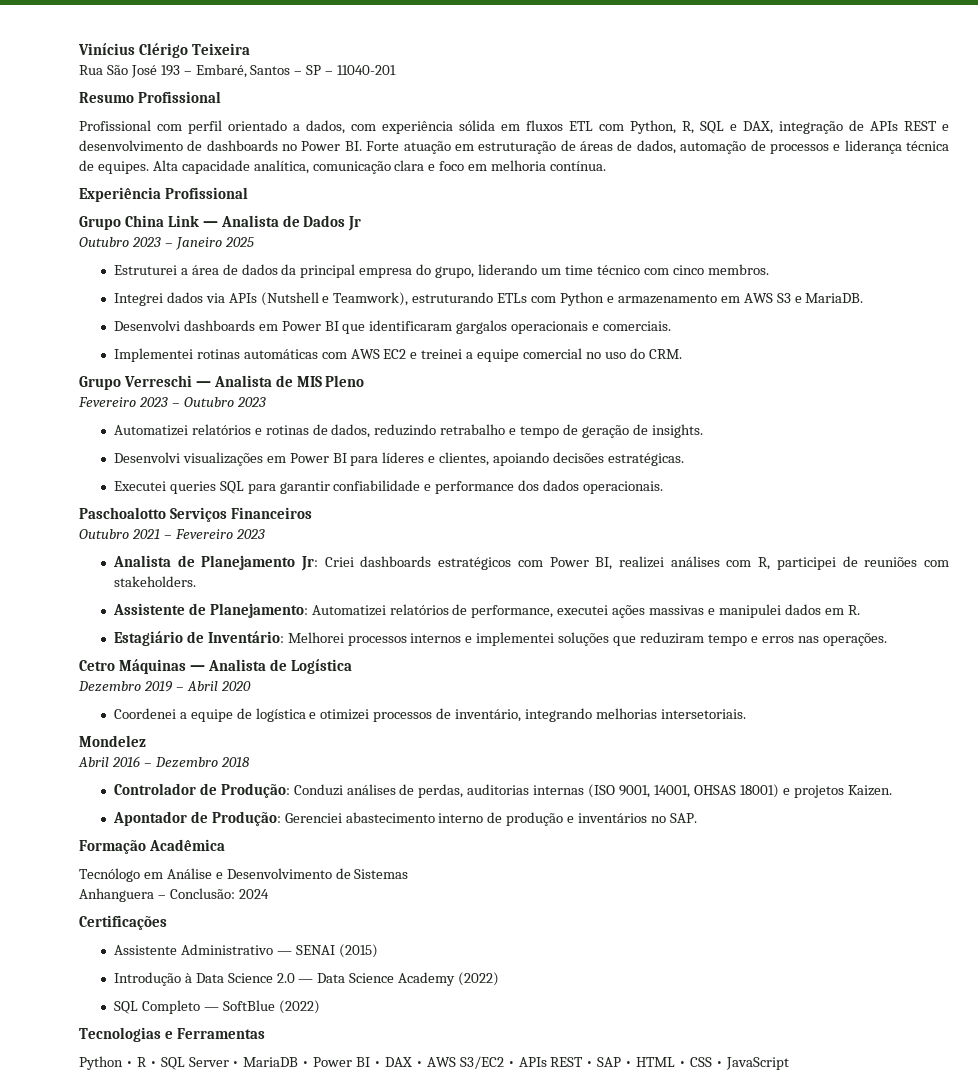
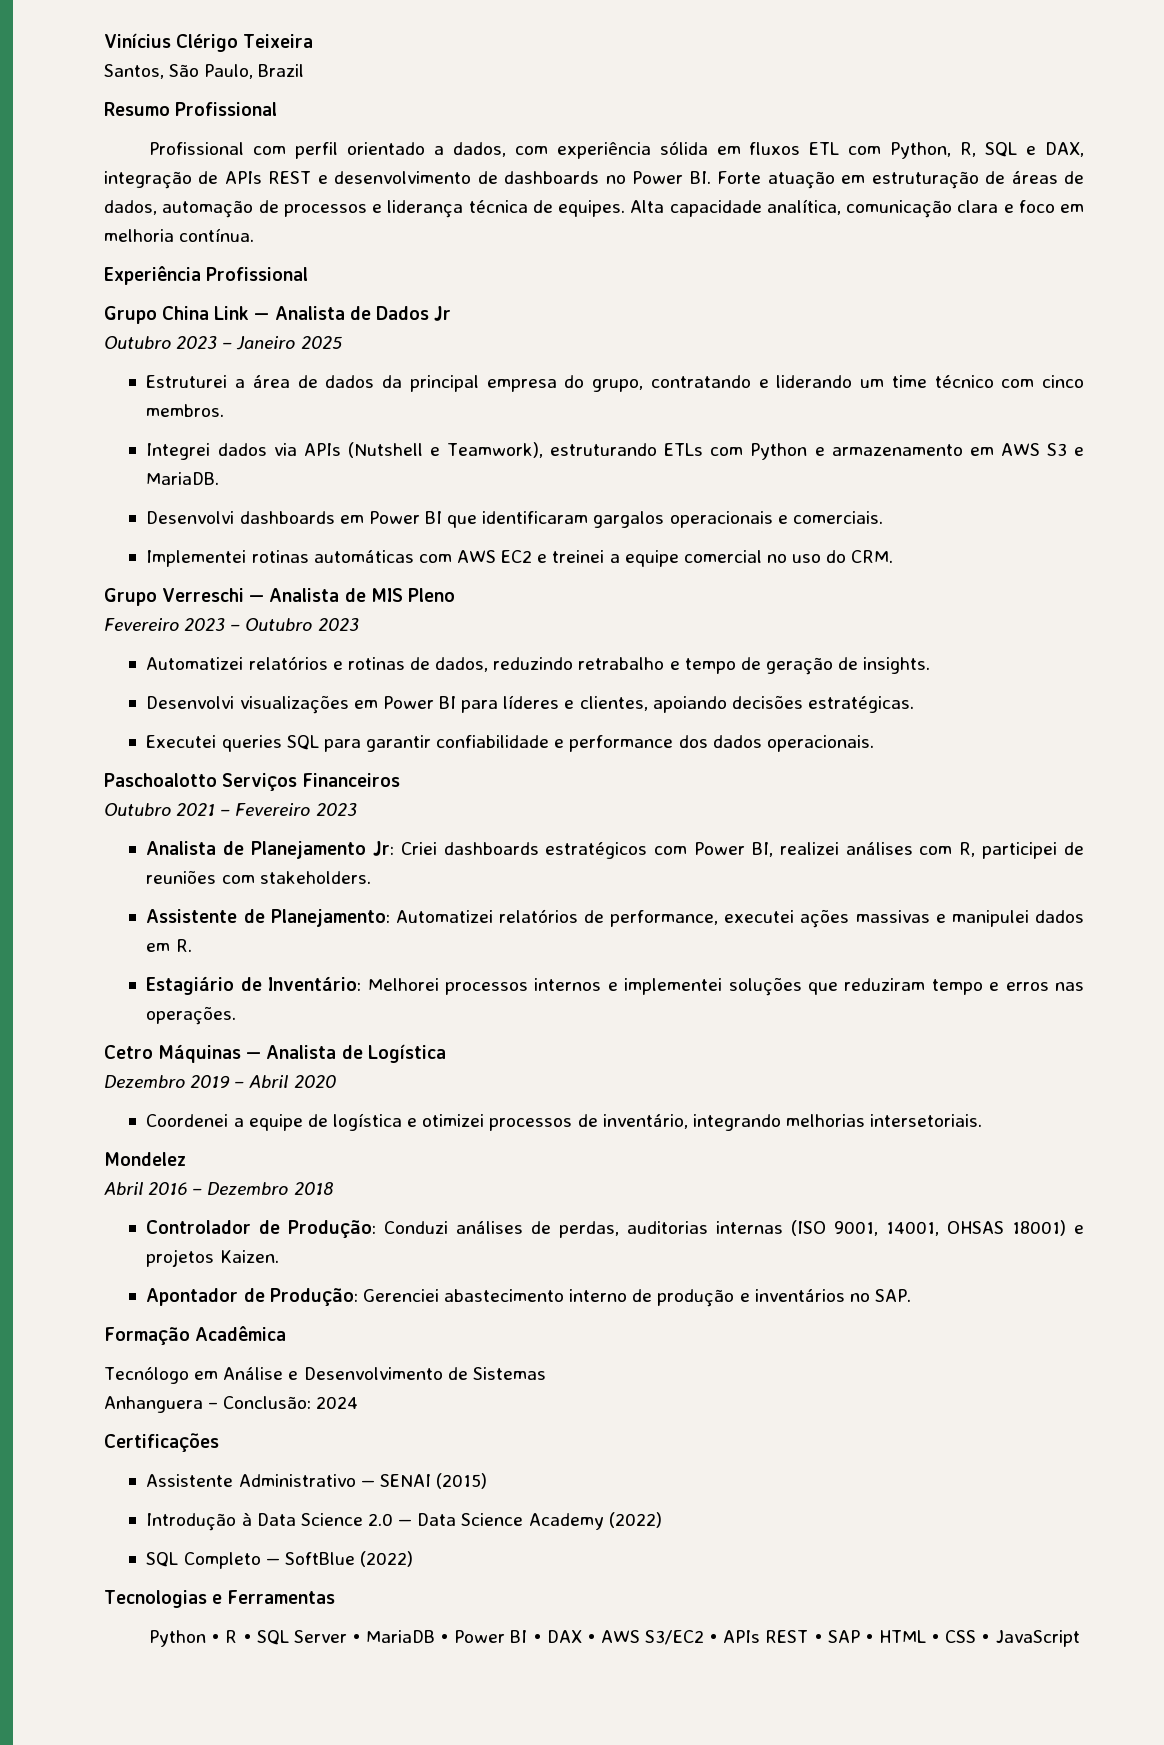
- Rua São José 193 – Embaré, Santos – SP – 11040-201
+ Santos, São Paulo, Brazil
- Estruturei a área de dados da principal empresa do grupo, liderando um time técnico com cinco membros.
+ Estruturei a área de dados da principal empresa do grupo, contratando e liderando um time técnico com cinco membros.

